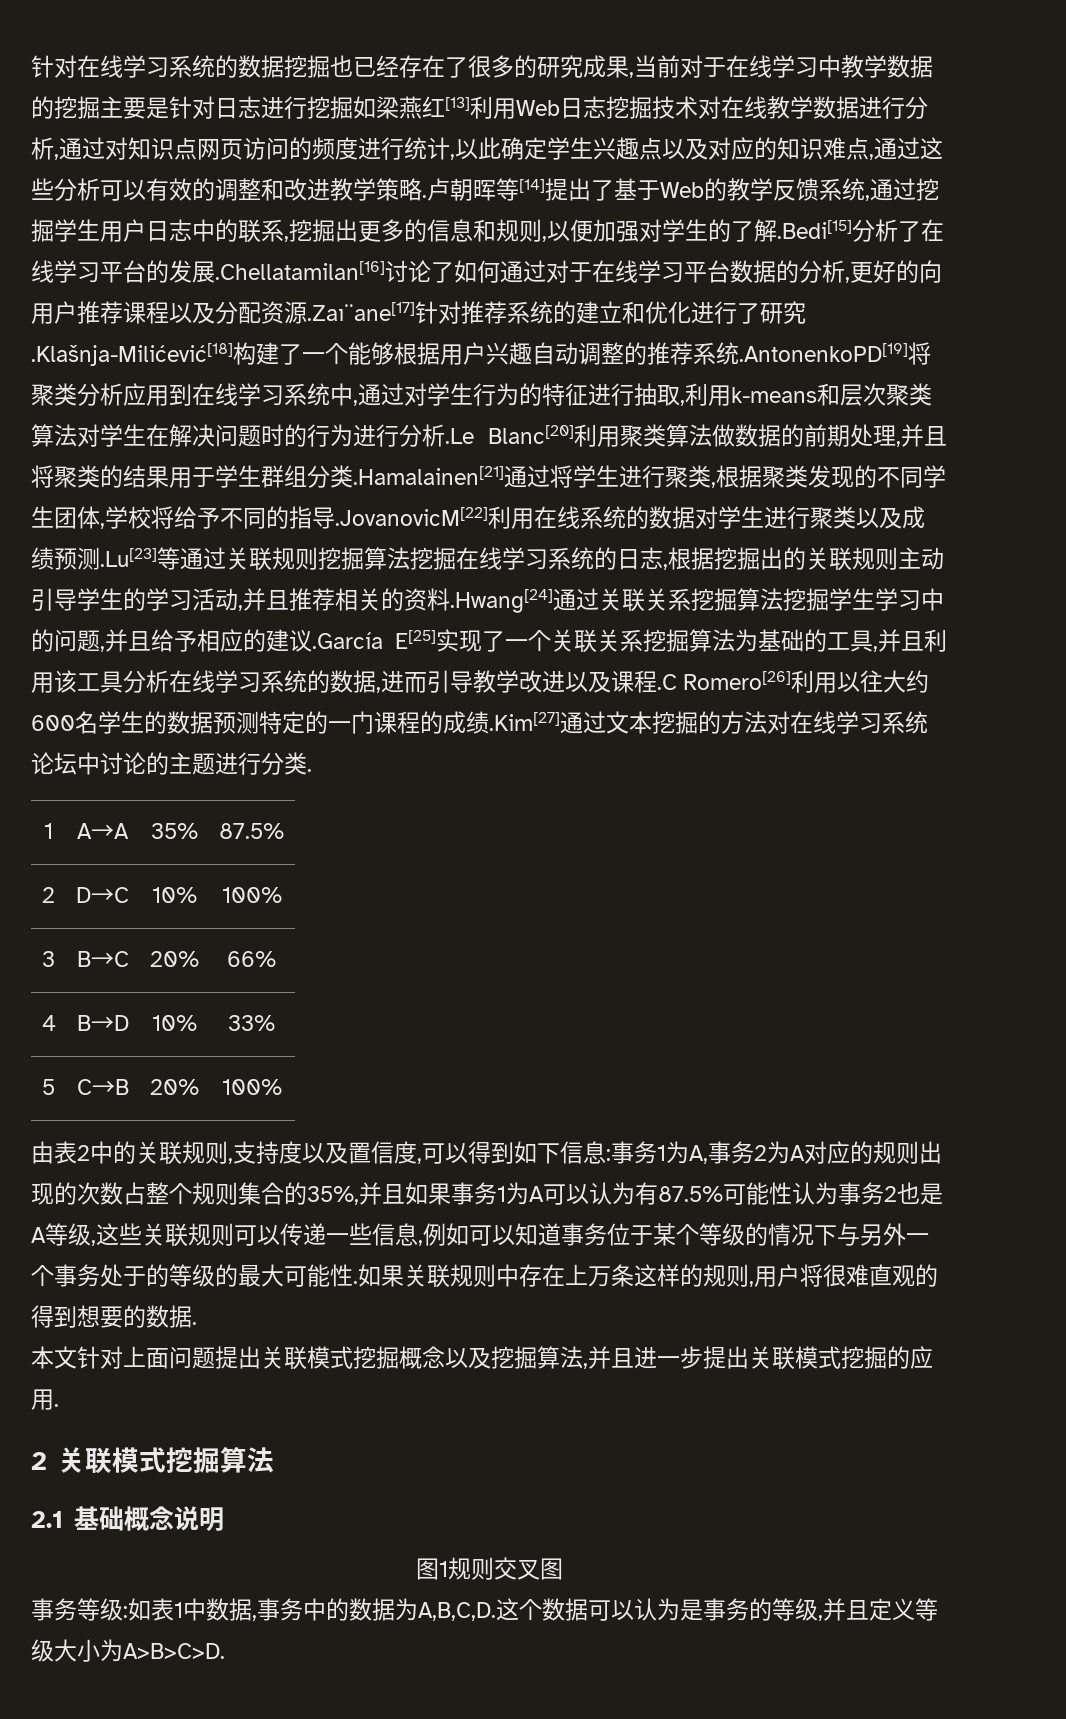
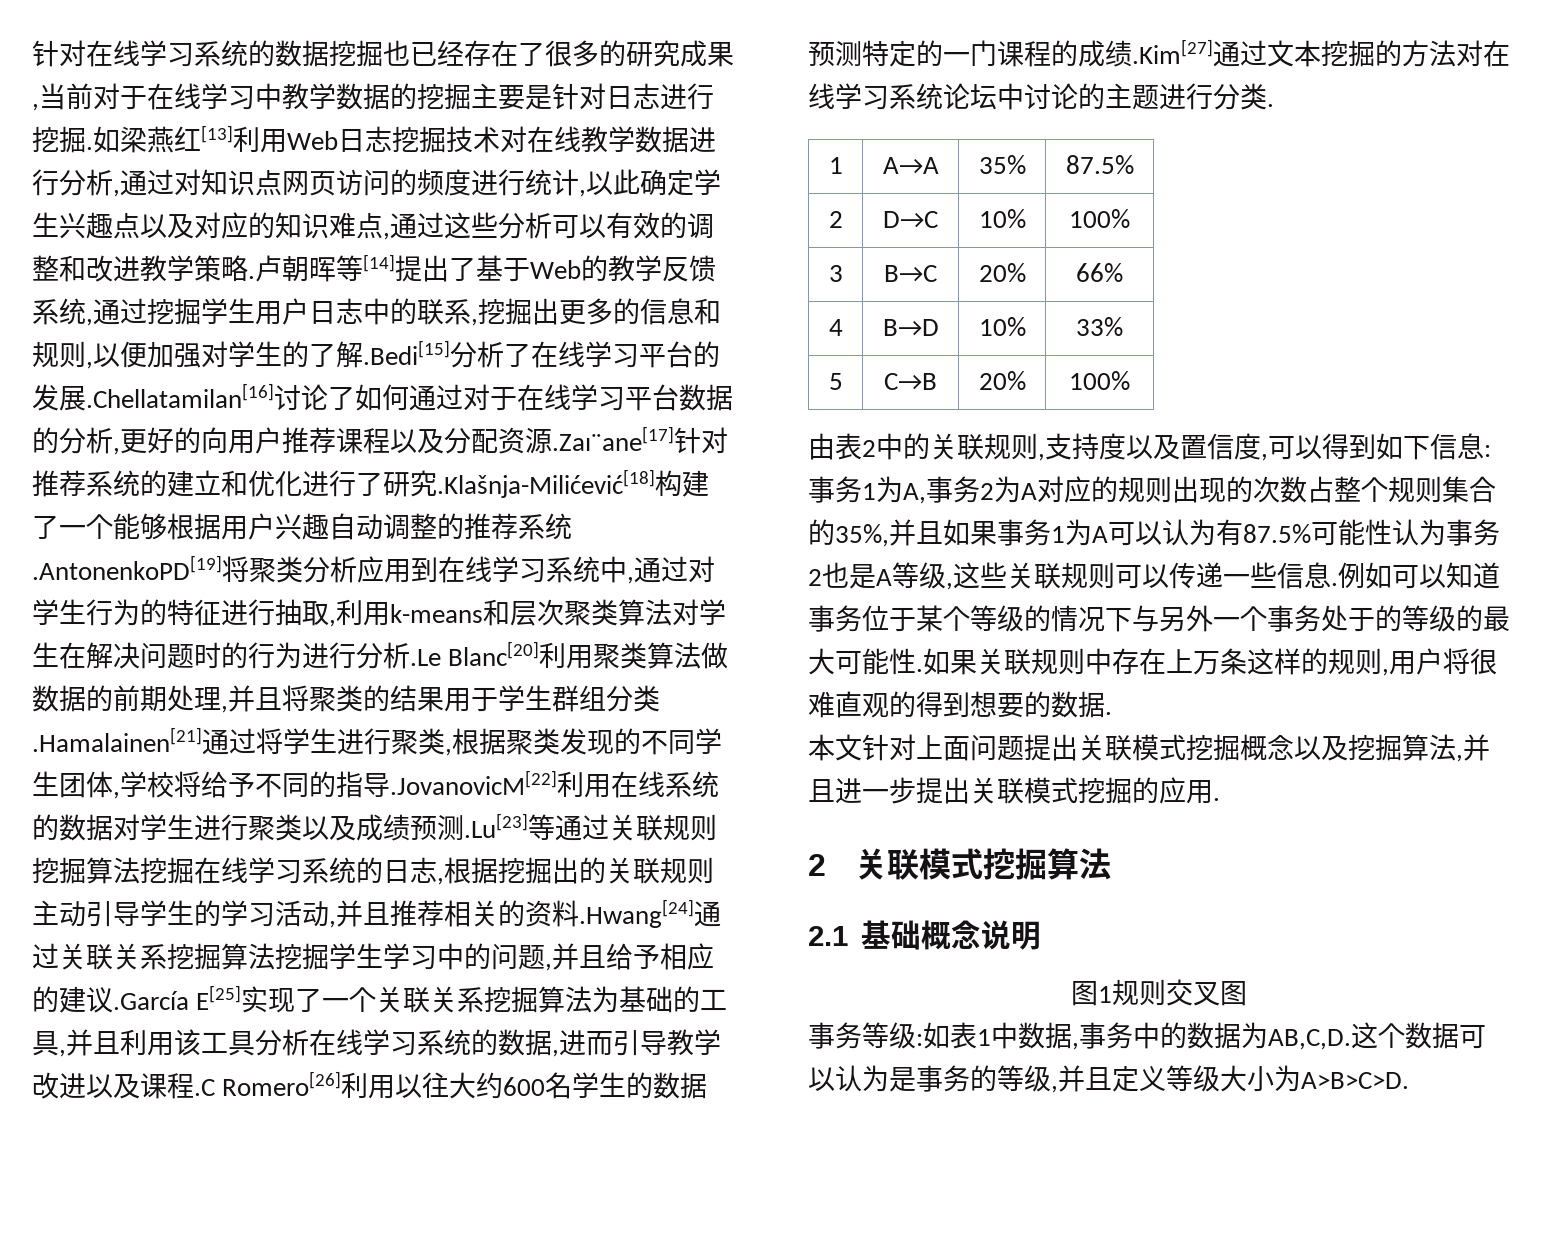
- 针对在线学习系统的数据挖掘也已经存在了很多的研究成果,当前对于在线学习中教学数据的挖掘主要是针对日志进行挖掘如梁燕红[13]利用Web日志挖掘技术对在线教学数据进行分析,通过对知识点网页访问的频度进行统计,以此确定学生兴趣点以及对应的知识难点,通过这些分析可以有效的调整和改进教学策略.
+ 针对在线学习系统的数据挖掘也已经存在了很多的研究成果,当前对于在线学习中教学数据的挖掘主要是针对日志进行挖掘.如梁燕红[13]利用Web日志挖掘技术对在线教学数据进行分析,通过对知识点网页访问的频度进行统计,以此确定学生兴趣点以及对应的知识难点,通过这些分析可以有效的调整和改进教学策略.
- 事务1为A,事务2为A对应的规则出现的次数占整个规则集合的35%,并且如果事务1为A可以认为有87.5%可能性认为事务2也是A等级,这些关联规则可以传递一些信息,例如可以知道事务位于某个等级的情况下与另外一个事务处于的等级的最大可能性.
+ 事务1为A,事务2为A对应的规则出现的次数占整个规则集合的35%,并且如果事务1为A可以认为有87.5%可能性认为事务2也是A等级,这些关联规则可以传递一些信息.例如可以知道事务位于某个等级的情况下与另外一个事务处于的等级的最大可能性.
- 事务等级:如表1中数据,事务中的数据为A,B,C,D.
+ 事务等级:如表1中数据,事务中的数据为AB,C,D.

